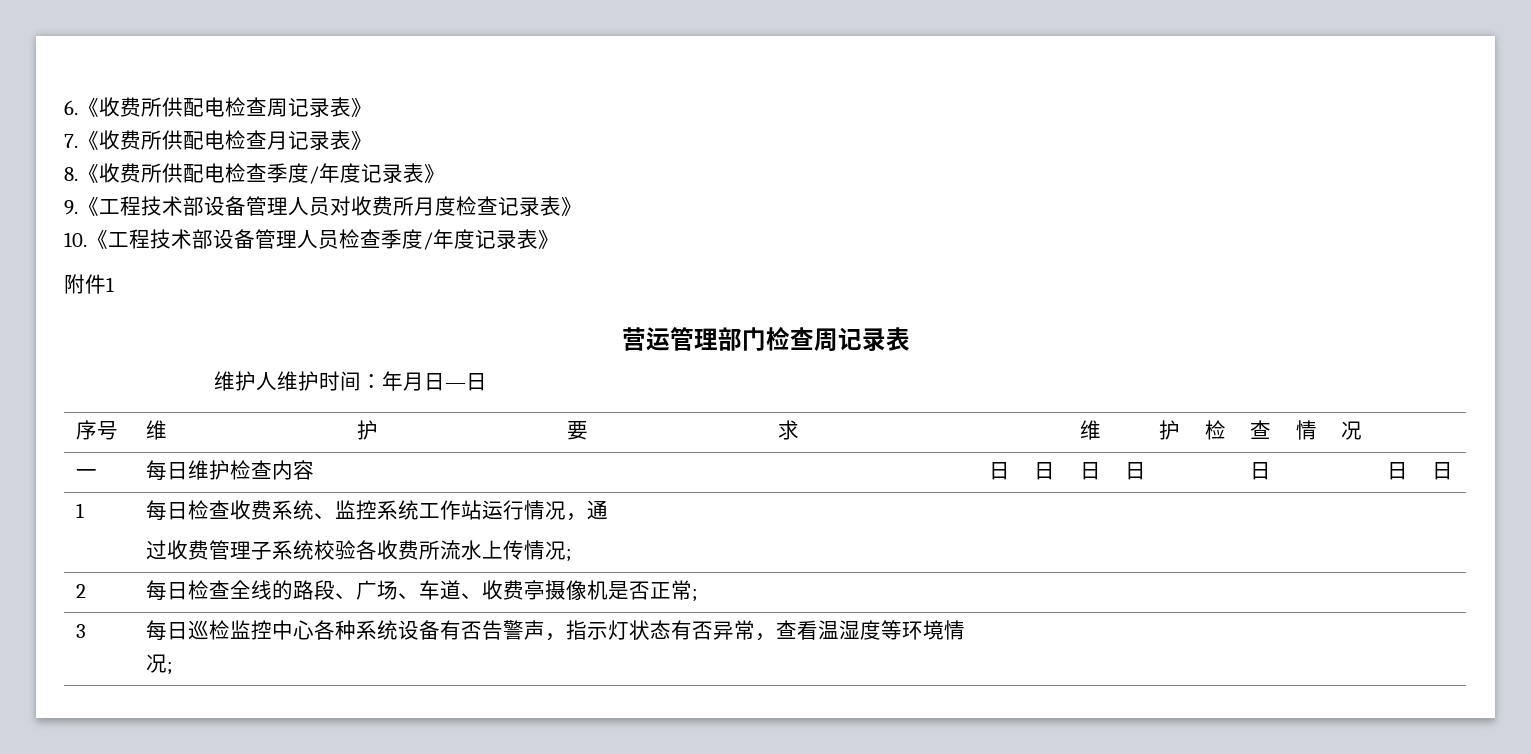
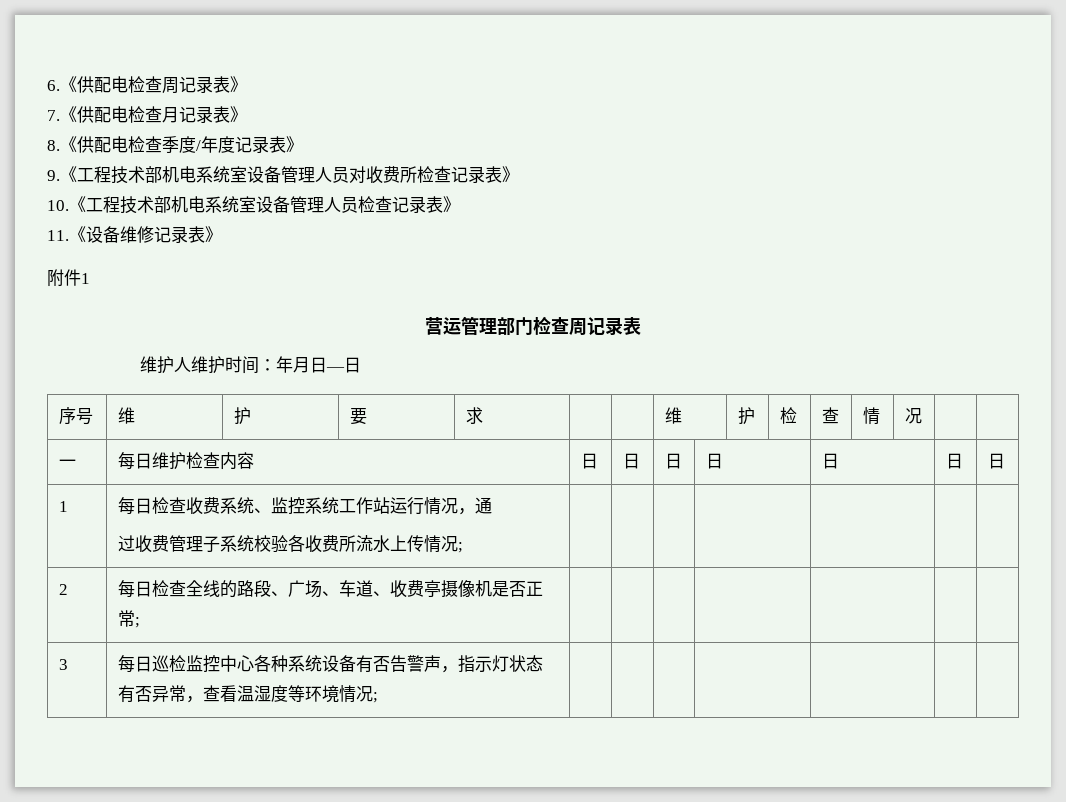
- 6.《收费所供配电检查周记录表》
+ 6.《供配电检查周记录表》
- 7.《收费所供配电检查月记录表》
+ 7.《供配电检查月记录表》
- 8.《收费所供配电检查季度/年度记录表》
+ 8.《供配电检查季度/年度记录表》
- 9.《工程技术部设备管理人员对收费所月度检查记录表》
+ 9.《工程技术部机电系统室设备管理人员对收费所检查记录表》
- 10.《工程技术部设备管理人员检查季度/年度记录表》
+ 10.《工程技术部机电系统室设备管理人员检查记录表》
+ 11.《设备维修记录表》

